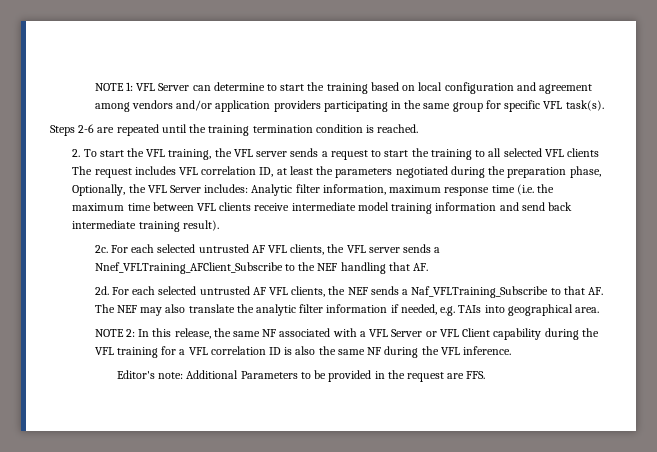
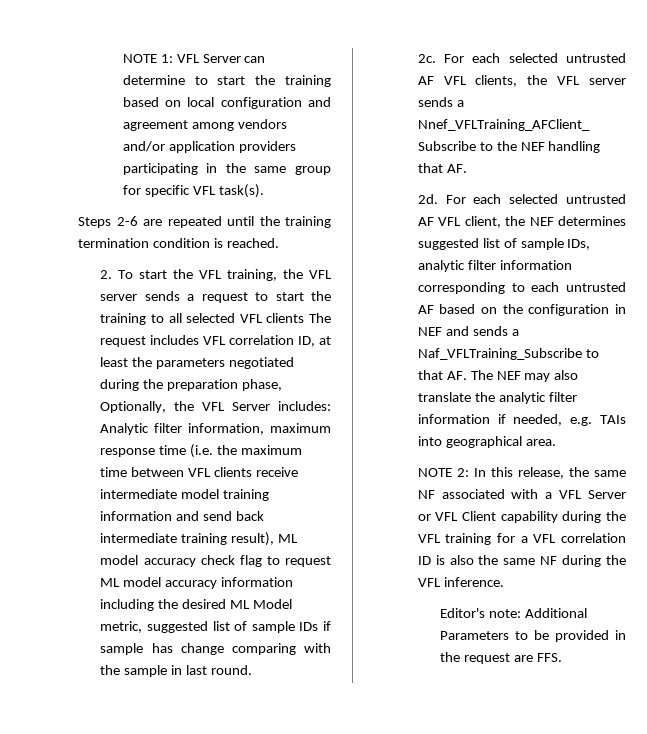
- Analytic filter information, maximum response time (i.e. the maximum time between VFL clients receive intermediate model training information and send back intermediate training result).
+ Analytic filter information, maximum response time (i.e. the maximum time between VFL clients receive intermediate model training information and send back intermediate training result), ML model accuracy check flag to request ML model accuracy information including the desired ML Model metric, suggested list of sample IDs if sample has change comparing with the sample in last round.
- For each selected untrusted AF VFL clients, the NEF sends a Naf_VFLTraining_Subscribe to that AF. The NEF may also translate the analytic filter information if needed, e.g. TAIs into geographical area.
+ For each selected untrusted AF VFL client, the NEF determines suggested list of sample IDs, analytic filter information corresponding to each untrusted AF based on the configuration in NEF and sends a Naf_VFLTraining_Subscribe to that AF. The NEF may also translate the analytic filter information if needed, e.g. TAIs into geographical area.

